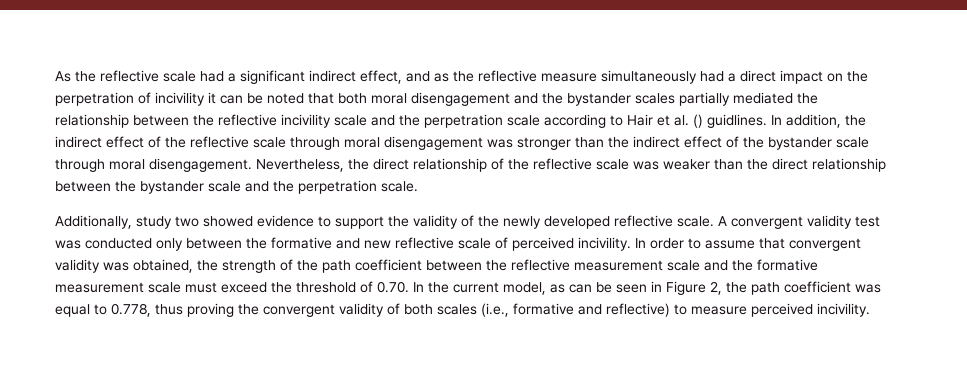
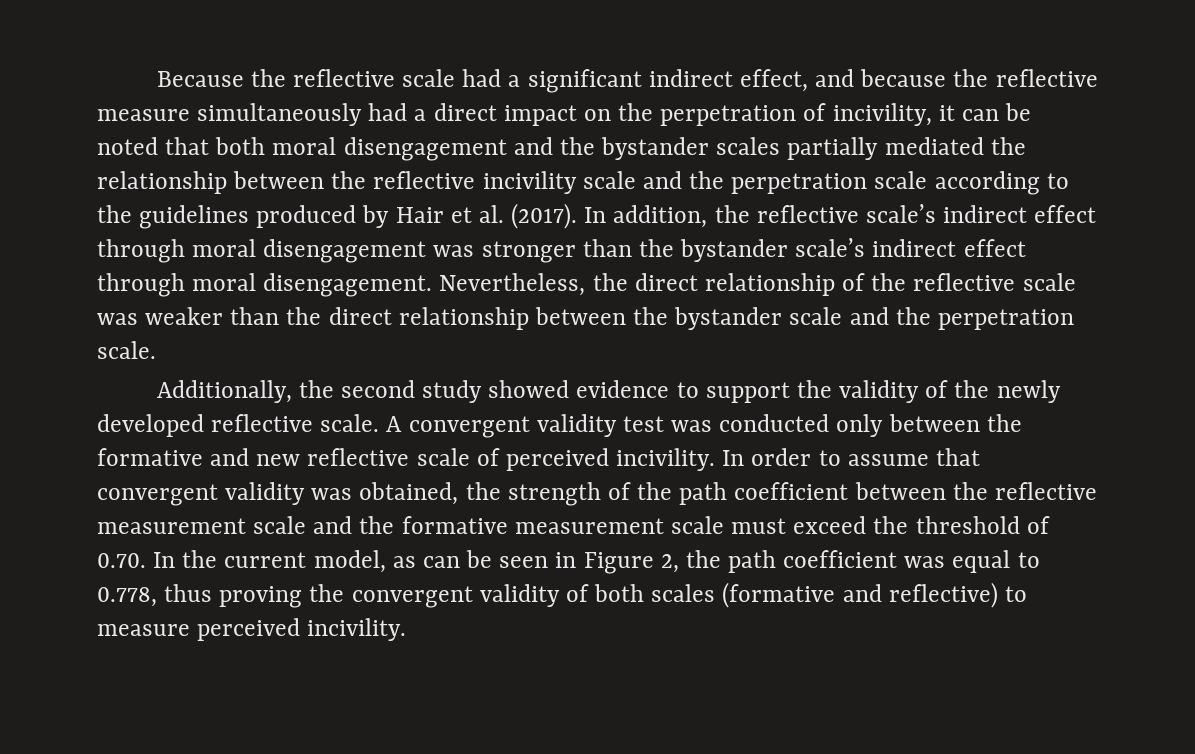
- As the reflective scale had a significant indirect effect, and as the reflective measure simultaneously had a direct impact on the perpetration of incivility it can be noted that both moral disengagement and the bystander scales partially mediated the relationship between the reflective incivility scale and the perpetration scale according to Hair et al. () guidlines.
+ Because the reflective scale had a significant indirect effect, and because the reflective measure simultaneously had a direct impact on the perpetration of incivility, it can be noted that both moral disengagement and the bystander scales partially mediated the relationship between the reflective incivility scale and the perpetration scale according to the guidelines produced by Hair et al. (2017).
- In addition, the indirect effect of the reflective scale through moral disengagement was stronger than the indirect effect of the bystander scale through moral disengagement.
+ In addition, the reflective scale’s indirect effect through moral disengagement was stronger than the bystander scale’s indirect effect through moral disengagement.
- Additionally, study two showed evidence to support the validity of the newly developed reflective scale.
+ Additionally, the second study showed evidence to support the validity of the newly developed reflective scale.
- In order to assume that convergent validity was obtained, the strength of the path coefficient between the reflective measurement scale and the formative measurement scale must exceed the threshold of 0.70. In the current model, as can be seen in Figure 2, the path coefficient was equal to 0.778, thus proving the convergent validity of both scales (i.e., formative and reflective) to measure perceived incivility.
+ In order to assume that convergent validity was obtained, the strength of the path coefficient between the reflective measurement scale and the formative measurement scale must exceed the threshold of 0.70. In the current model, as can be seen in Figure 2, the path coefficient was equal to 0.778, thus proving the convergent validity of both scales (formative and reflective) to measure perceived incivility.

